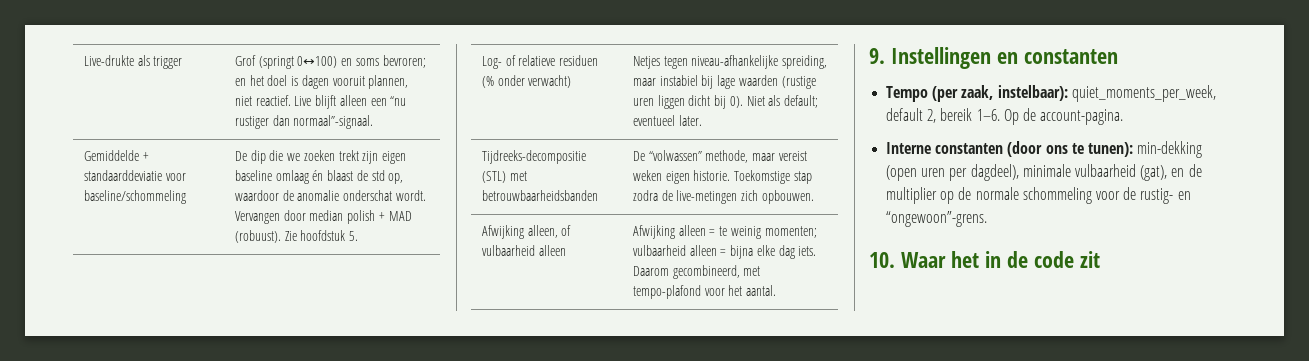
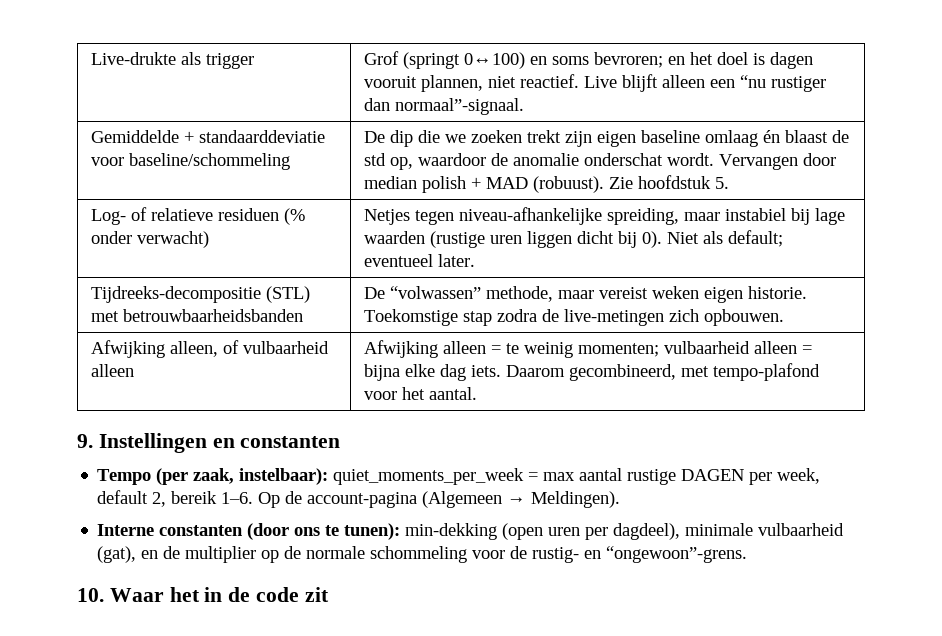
- Tempo (per zaak, instelbaar): quiet_moments_per_week, default 2, bereik 1–6.
+ Tempo (per zaak, instelbaar): quiet_moments_per_week = max aantal rustige DAGEN per week, default 2, bereik 1–6.
- Op de account-pagina.
+ Op de account-pagina (Algemeen → Meldingen).

